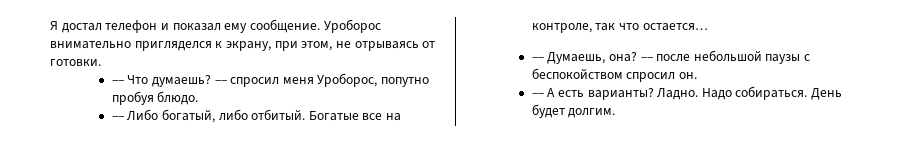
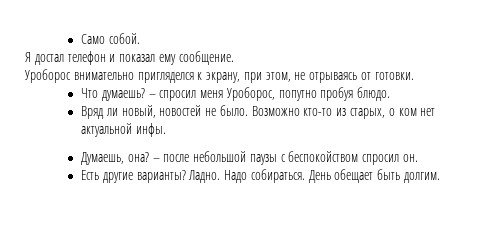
+ Само собой.
- Я достал телефон и показал ему сообщение. Уроборос внимательно пригляделся к экрану, при этом, не отрываясь от готовки.
+ Я достал телефон и показал ему сообщение.
+ Уроборос внимательно пригляделся к экрану, при этом, не отрываясь от готовки.
- –– Что думаешь?
+ Что думаешь?
- –– спросил меня Уроборос, попутно пробуя блюдо.
+ – спросил меня Уроборос, попутно пробуя блюдо.
- –– Либо богатый, либо отбитый. Богатые все на контроле, так что остается…
- –– Думаешь, она?
+ Вряд ли новый, новостей не было. Возможно кто-то из старых, о ком нет актуальной инфы.
+ Думаешь, она?
- –– после небольшой паузы с беспокойством спросил он.
+ – после небольшой паузы с беспокойством спросил он.
- –– А есть варианты?
+ Есть другие варианты?
- День будет долгим.
+ День обещает быть долгим.

